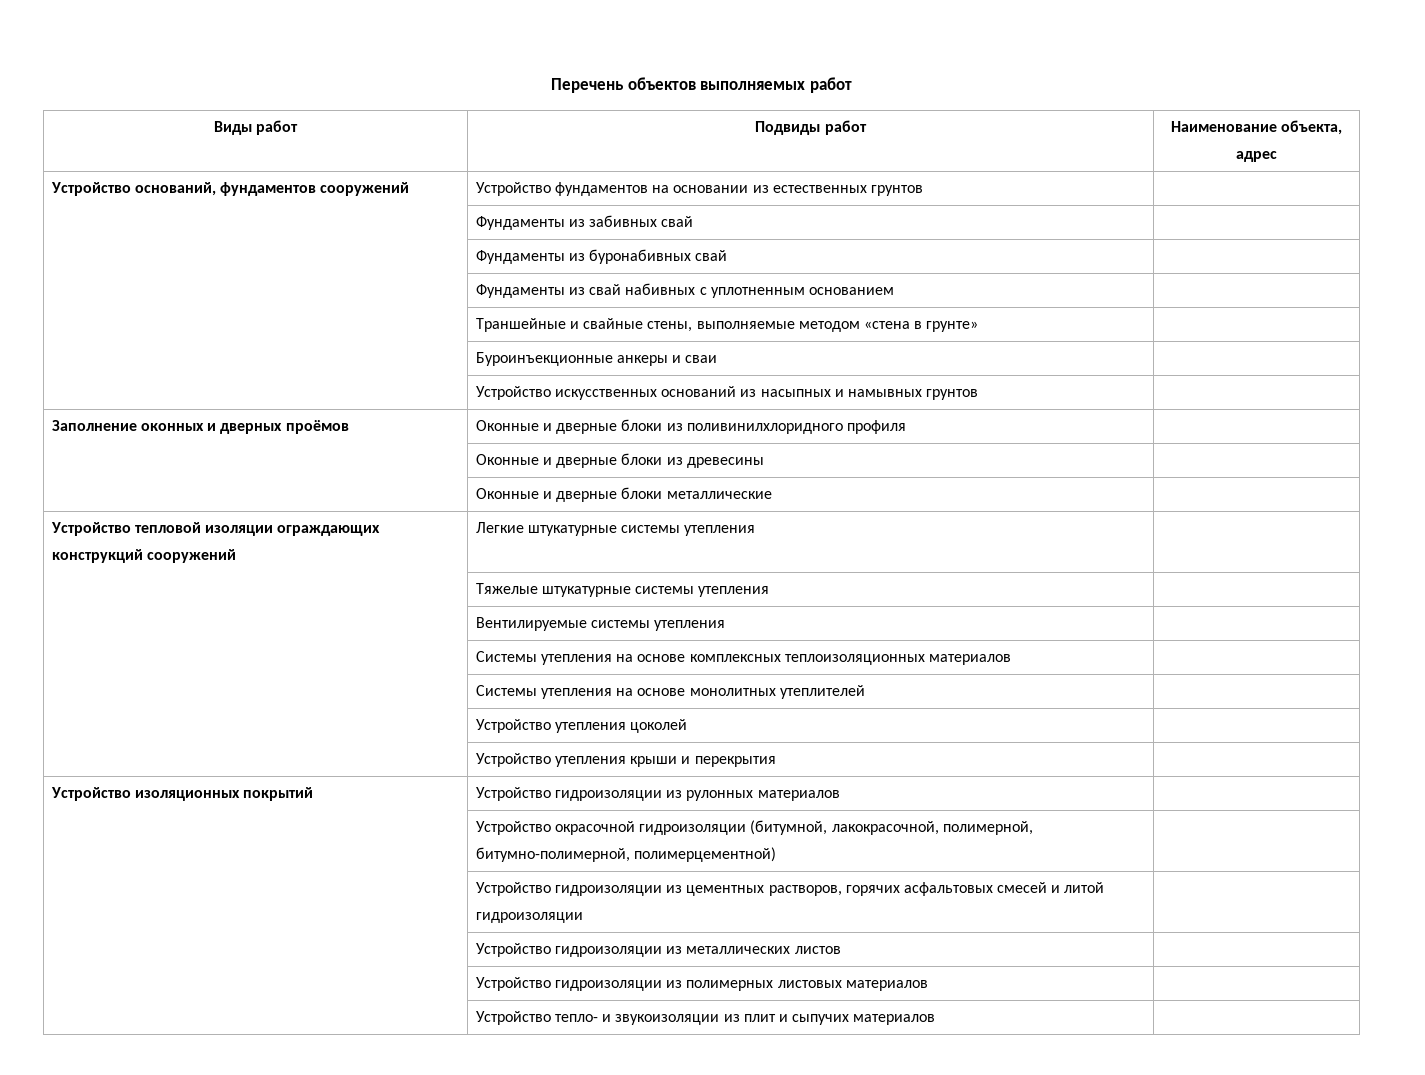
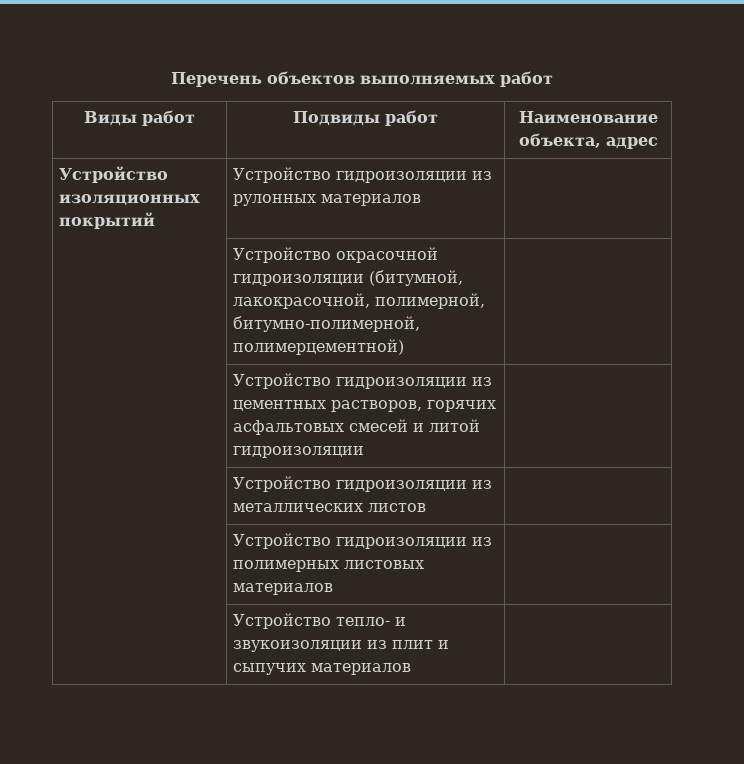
- Устройство оснований, фундаментов сооружений | Устройство фундаментов на основании из естественных грунтов |
- | Фундаменты из забивных свай |
- | Фундаменты из буронабивных свай |
- | Фундаменты из свай набивных с уплотненным основанием |
- | Траншейные и свайные стены, выполняемые методом «стена в грунте» |
- | Буроинъекционные анкеры и сваи |
- | Устройство искусственных оснований из насыпных и намывных грунтов |
- Заполнение оконных и дверных проёмов | Оконные и дверные блоки из поливинилхлоридного профиля |
- | Оконные и дверные блоки из древесины |
- | Оконные и дверные блоки металлические |
- Устройство тепловой изоляции ограждающих конструкций сооружений | Легкие штукатурные системы утепления |
- | Тяжелые штукатурные системы утепления |
- | Вентилируемые системы утепления |
- | Системы утепления на основе комплексных теплоизоляционных материалов |
- | Системы утепления на основе монолитных утеплителей |
- | Устройство утепления цоколей |
- | Устройство утепления крыши и перекрытия |

